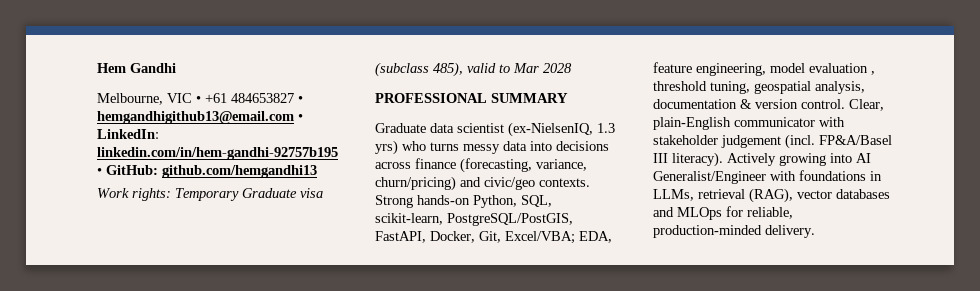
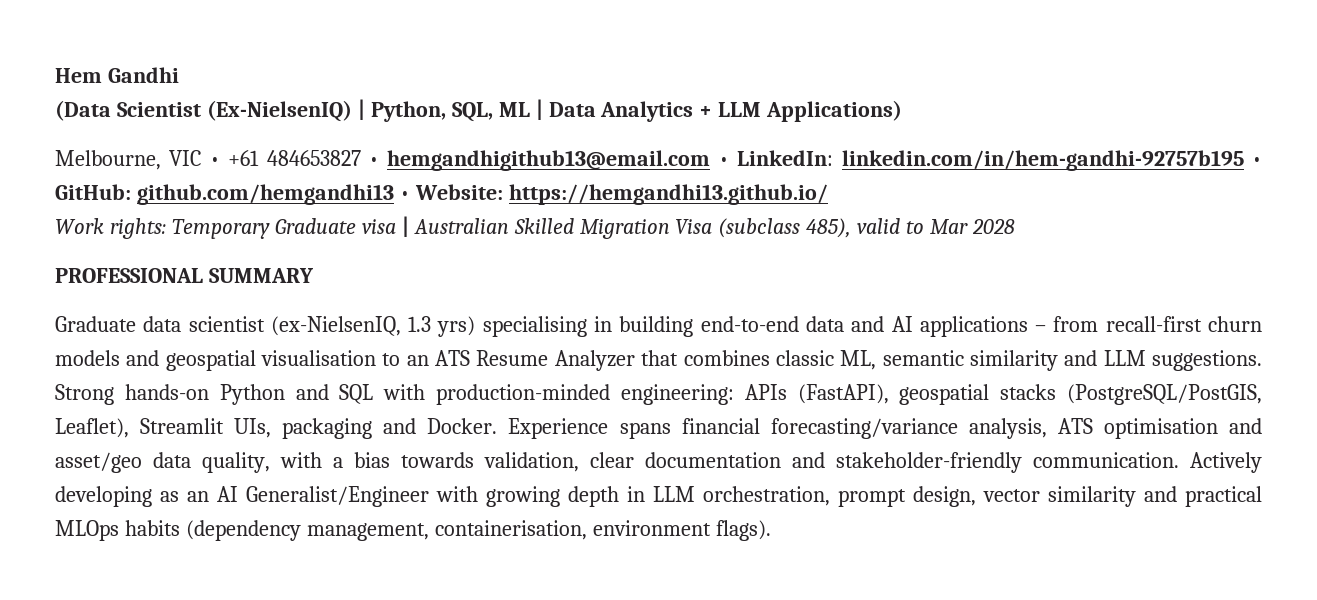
+ (Data Scientist (Ex-NielsenIQ) | Python, SQL, ML | Data Analytics + LLM Applications)
- Melbourne, VIC • +61 484653827 • hemgandhigithub13@email.com • LinkedIn: linkedin.com/in/hem-gandhi-92757b195 • GitHub: github.com/hemgandhi13
+ Melbourne, VIC • +61 484653827 • hemgandhigithub13@email.com • LinkedIn: linkedin.com/in/hem-gandhi-92757b195 • GitHub: github.com/hemgandhi13 • Website: https://hemgandhi13.github.io/
- Work rights: Temporary Graduate visa (subclass 485), valid to Mar 2028
+ Work rights: Temporary Graduate visa | Australian Skilled Migration Visa (subclass 485), valid to Mar 2028
- Graduate data scientist (ex-NielsenIQ, 1.3 yrs) who turns messy data into decisions across finance (forecasting, variance, churn/pricing) and civic/geo contexts. Strong hands-on Python, SQL, scikit-learn, PostgreSQL/PostGIS, FastAPI, Docker, Git, Excel/VBA; EDA, feature engineering, model evaluation , threshold tuning, geospatial analysis, documentation & version control. Clear, plain-English communicator with stakeholder judgement (incl. FP&A/Basel III literacy). Actively growing into AI Generalist/Engineer with foundations in LLMs, retrieval (RAG), vector databases and MLOps for reliable, production-minded delivery.
+ Graduate data scientist (ex-NielsenIQ, 1.3 yrs) specialising in building end-to-end data and AI applications – from recall-first churn models and geospatial visualisation to an ATS Resume Analyzer that combines classic ML, semantic similarity and LLM suggestions. Strong hands-on Python and SQL with production-minded engineering: APIs (FastAPI), geospatial stacks (PostgreSQL/PostGIS, Leaflet), Streamlit UIs, packaging and Docker. Experience spans financial forecasting/variance analysis, ATS optimisation and asset/geo data quality, with a bias towards validation, clear documentation and stakeholder-friendly communication. Actively developing as an AI Generalist/Engineer with growing depth in LLM orchestration, prompt design, vector similarity and practical MLOps habits (dependency management, containerisation, environment flags).

